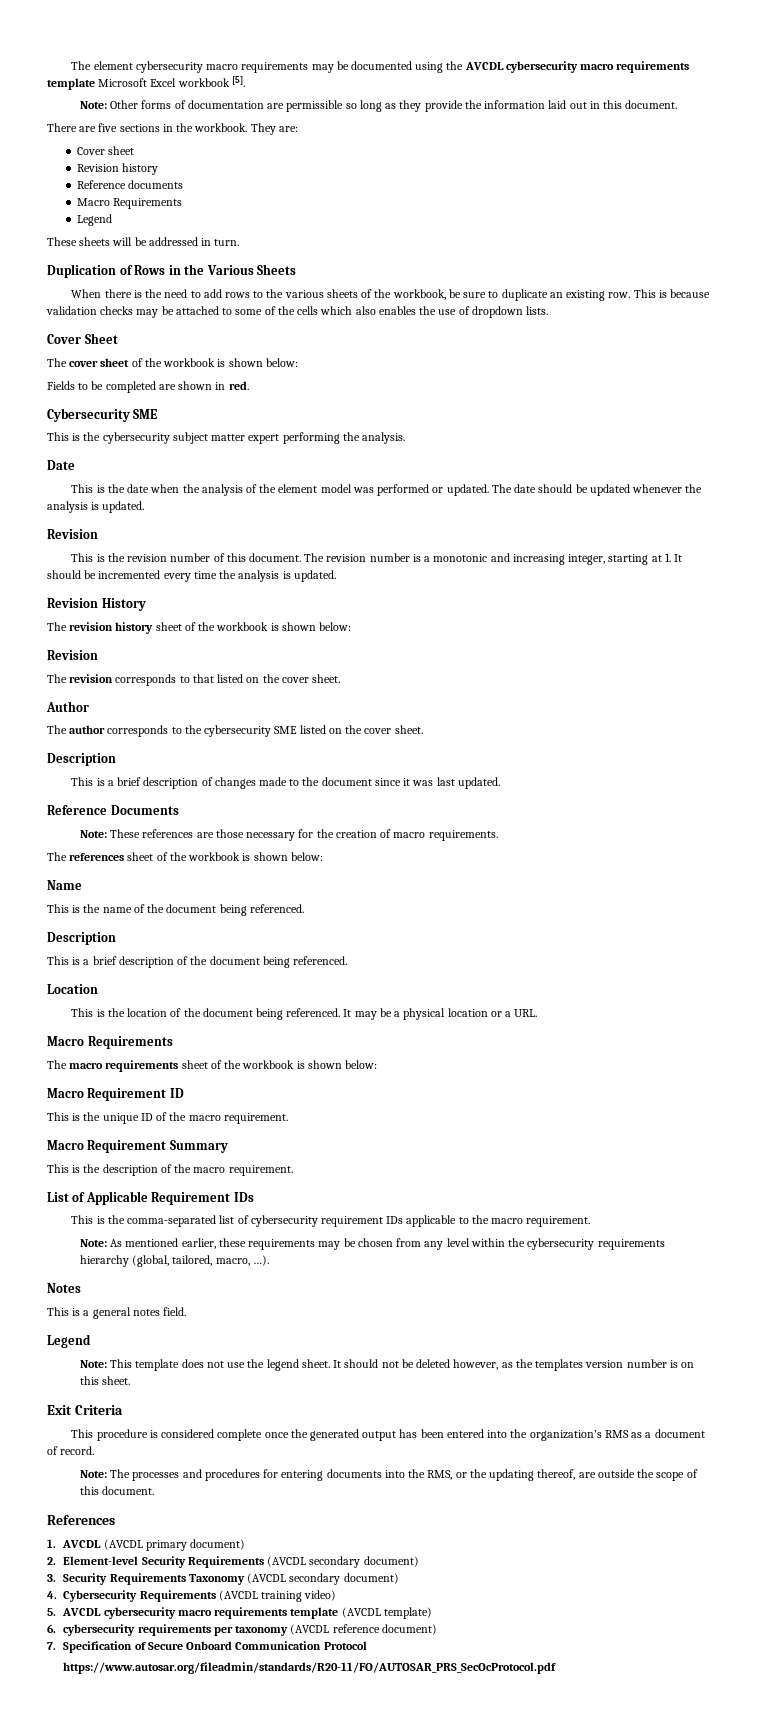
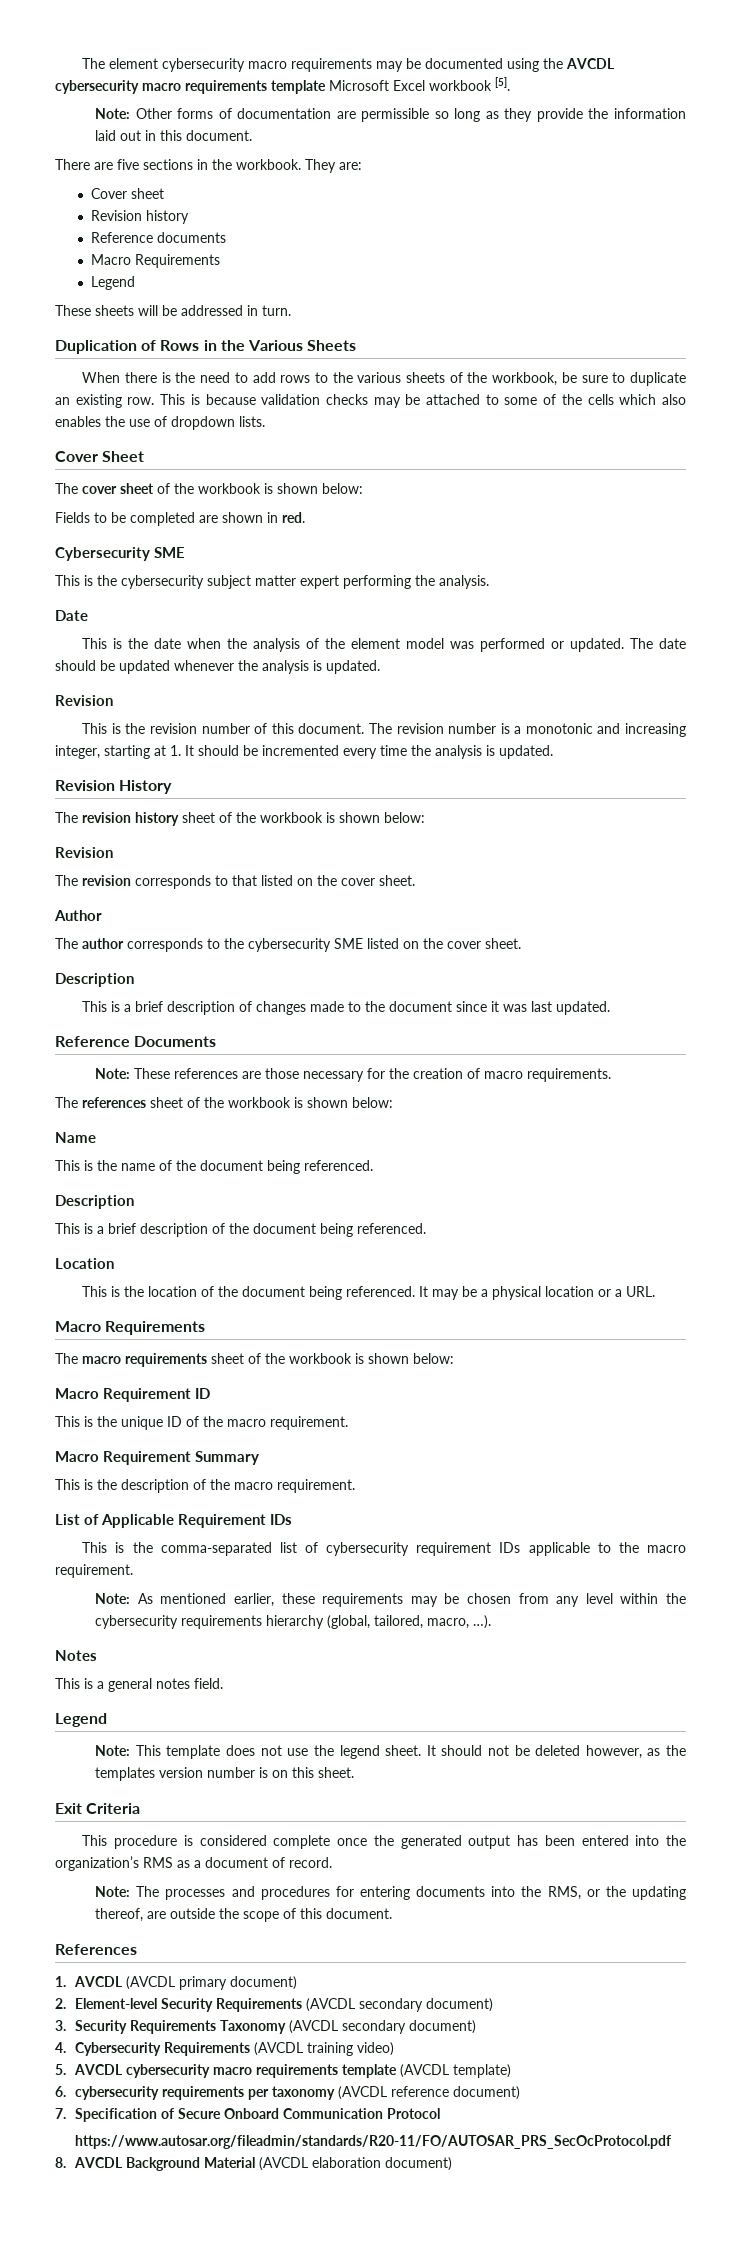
+ 8. AVCDL Background Material (AVCDL elaboration document)

